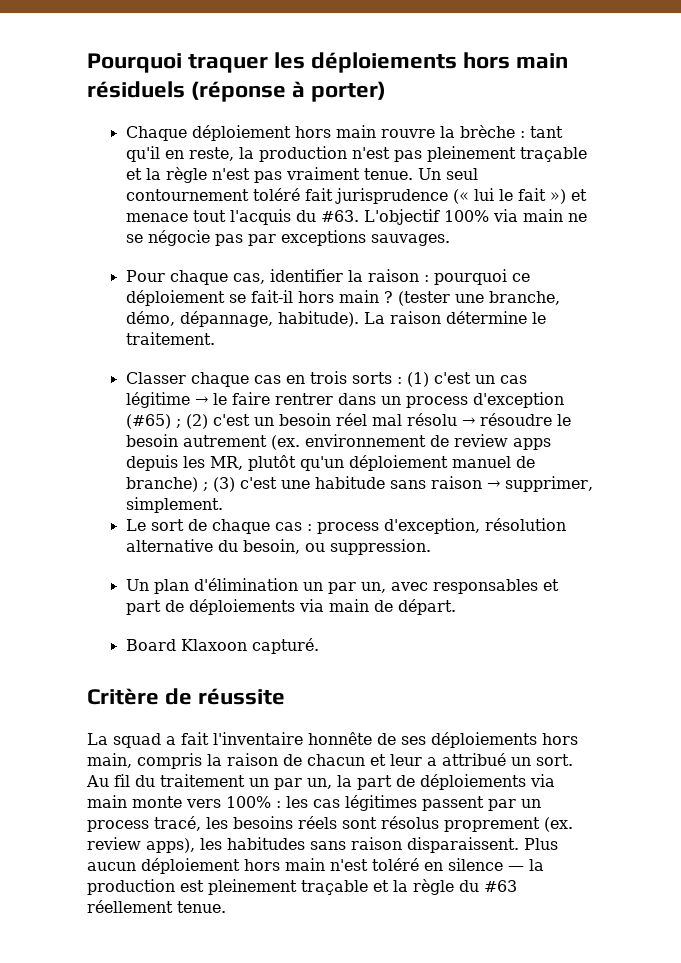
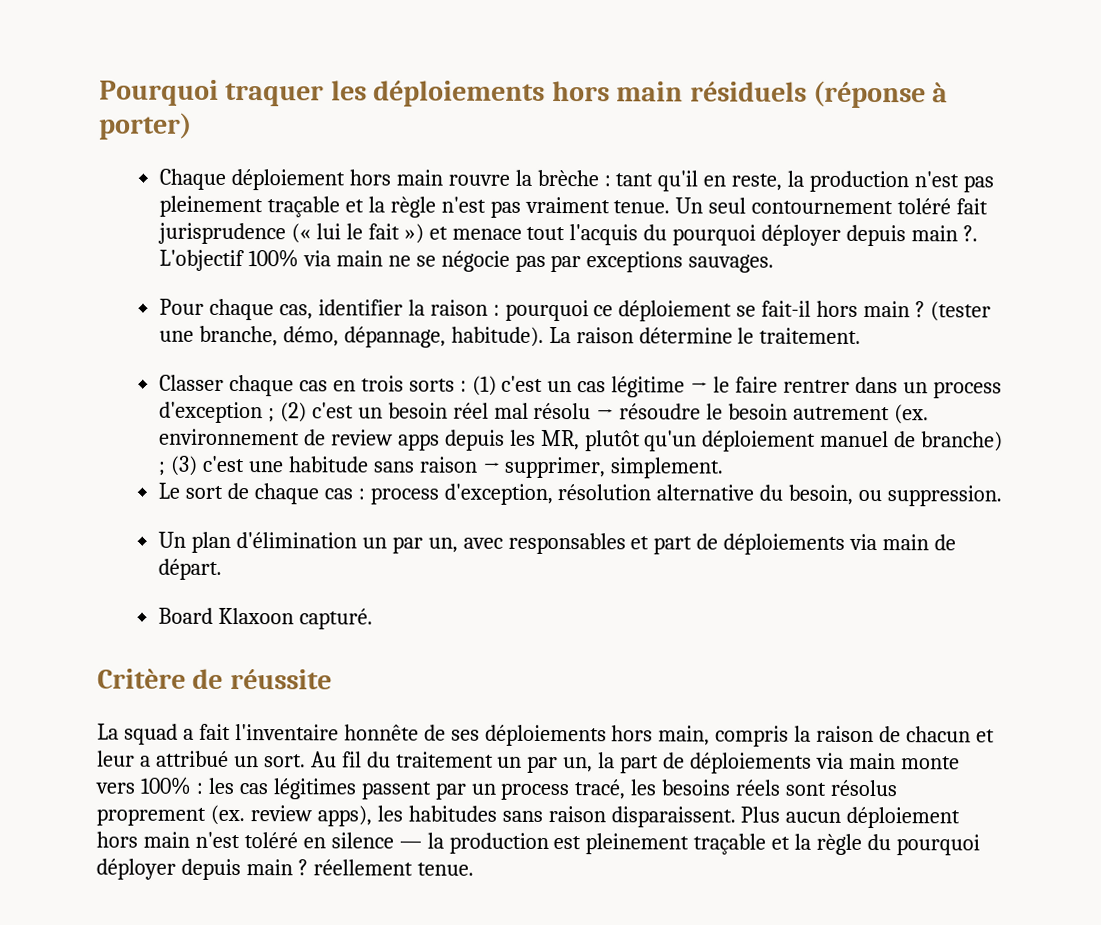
- Un seul contournement toléré fait jurisprudence (« lui le fait ») et menace tout l'acquis du #63.
+ Un seul contournement toléré fait jurisprudence (« lui le fait ») et menace tout l'acquis du pourquoi déployer depuis main ?.
- Classer chaque cas en trois sorts : (1) c'est un cas légitime → le faire rentrer dans un process d'exception (#65) ; (2) c'est un besoin réel mal résolu → résoudre le besoin autrement (ex. environnement de review apps depuis les MR, plutôt qu'un déploiement manuel de branche) ; (3) c'est une habitude sans raison → supprimer, simplement.
+ Classer chaque cas en trois sorts : (1) c'est un cas légitime → le faire rentrer dans un process d'exception ; (2) c'est un besoin réel mal résolu → résoudre le besoin autrement (ex. environnement de review apps depuis les MR, plutôt qu'un déploiement manuel de branche) ; (3) c'est une habitude sans raison → supprimer, simplement.
- Plus aucun déploiement hors main n'est toléré en silence — la production est pleinement traçable et la règle du #63 réellement tenue.
+ Plus aucun déploiement hors main n'est toléré en silence — la production est pleinement traçable et la règle du pourquoi déployer depuis main ? réellement tenue.

